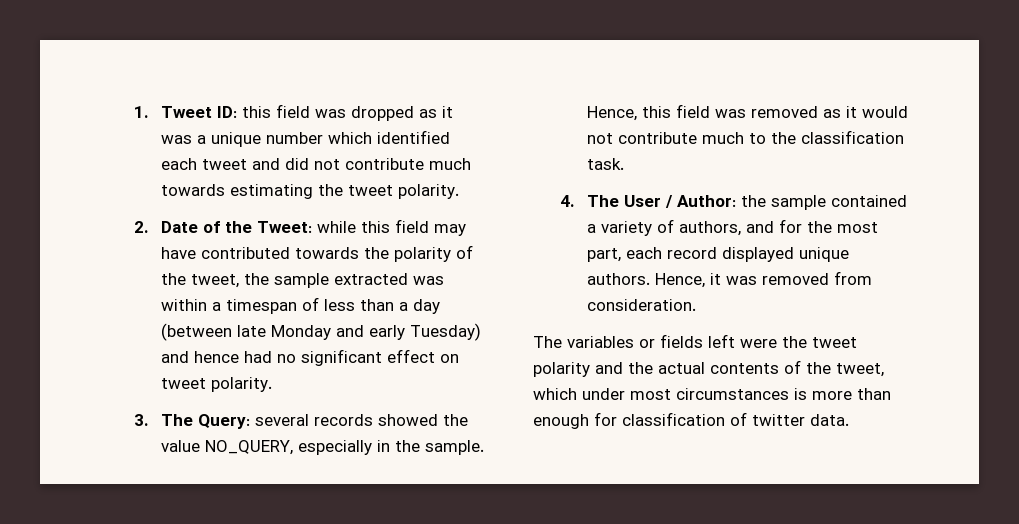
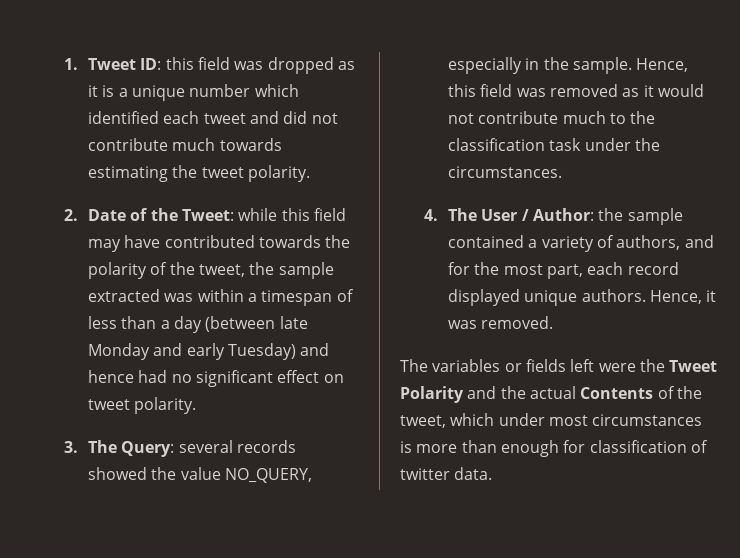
- 1. Tweet ID: this field was dropped as it was a unique number which identified each tweet and did not contribute much towards estimating the tweet polarity.
+ 1. Tweet ID: this field was dropped as it is a unique number which identified each tweet and did not contribute much towards estimating the tweet polarity.
- Hence, this field was removed as it would not contribute much to the classification task.
+ Hence, this field was removed as it would not contribute much to the classification task under the circumstances.
- Hence, it was removed from consideration.
+ Hence, it was removed.
- The variables or fields left were the tweet polarity and the actual contents of the tweet, which under most circumstances is more than enough for classification of twitter data.
+ The variables or fields left were the Tweet Polarity and the actual Contents of the tweet, which under most circumstances is more than enough for classification of twitter data.

